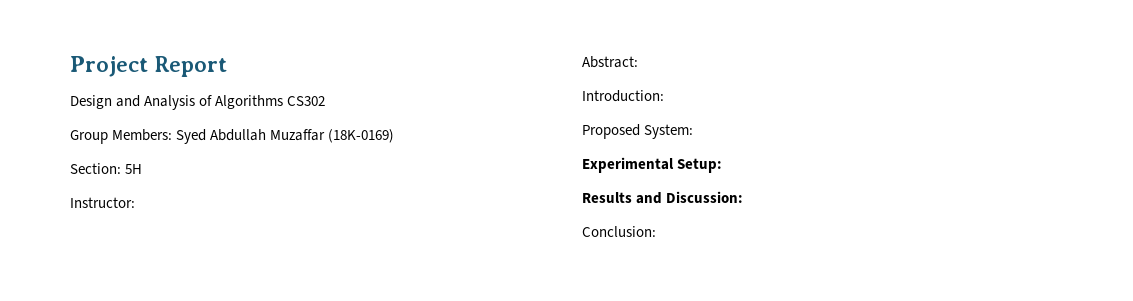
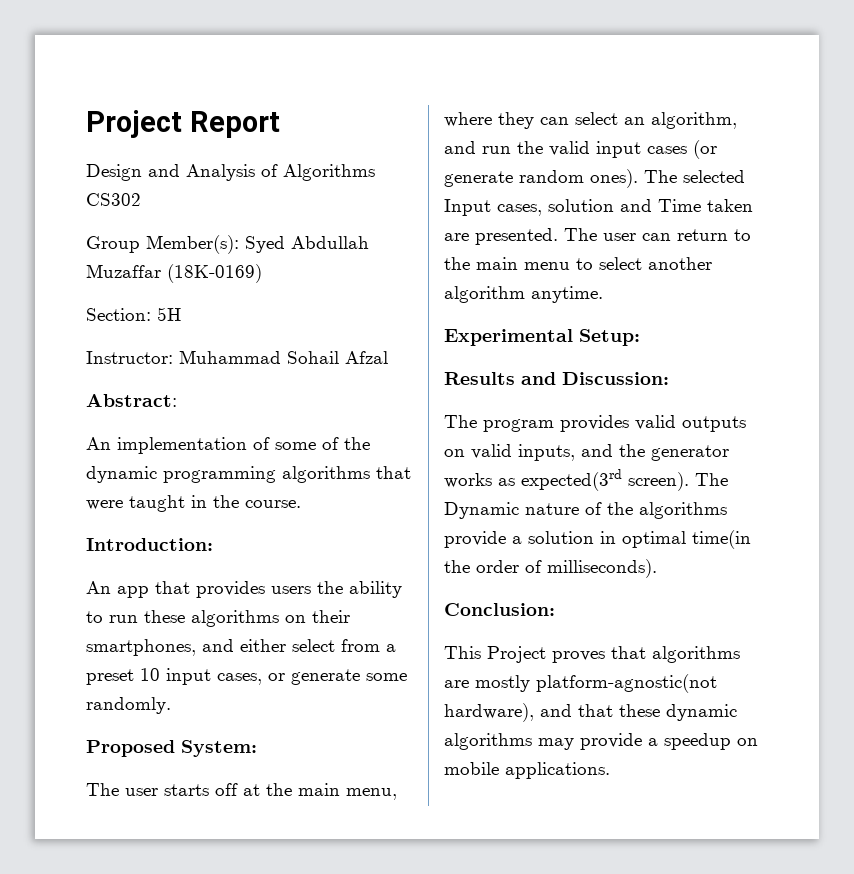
- Group Members: Syed Abdullah Muzaffar (18K-0169)
+ Group Member(s): Syed Abdullah Muzaffar (18K-0169)
- Instructor:
+ Instructor: Muhammad Sohail Afzal
  Abstract:
+ An implementation of some of the dynamic programming algorithms that were taught in the course.
  Introduction:
+ An app that provides users the ability to run these algorithms on their smartphones, and either select from a preset 10 input cases, or generate some randomly.
  Proposed System:
+ The user starts off at the main menu, where they can select an algorithm, and run the valid input cases (or generate random ones). The selected Input cases, solution and Time taken are presented. The user can return to the main menu to select another algorithm anytime.
+ The program provides valid outputs on valid inputs, and the generator works as expected(3rd screen). The Dynamic nature of the algorithms provide a solution in optimal time(in the order of milliseconds).
  Conclusion:
+ This Project proves that algorithms are mostly platform-agnostic(not hardware), and that these dynamic algorithms may provide a speedup on mobile applications.

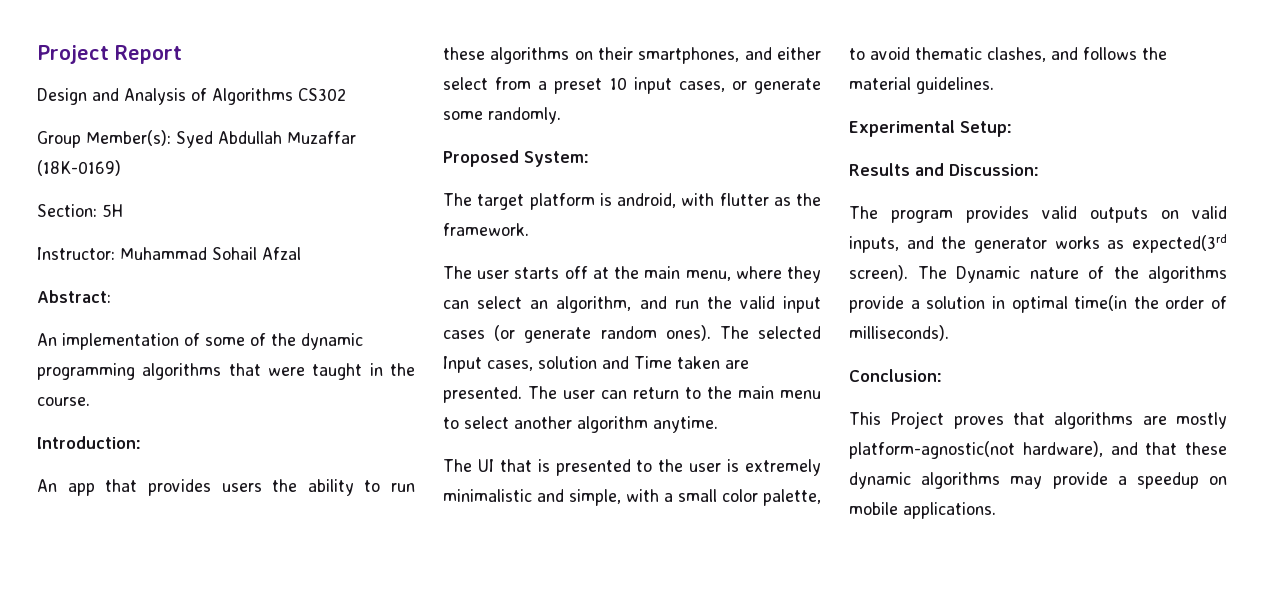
+ The target platform is android, with flutter as the framework.
+ The UI that is presented to the user is extremely minimalistic and simple, with a small color palette, to avoid thematic clashes, and follows the material guidelines.

